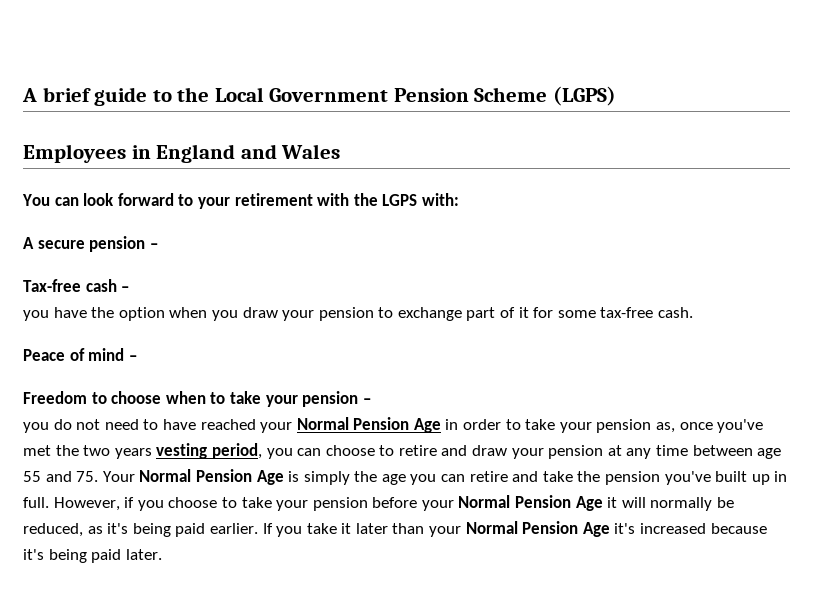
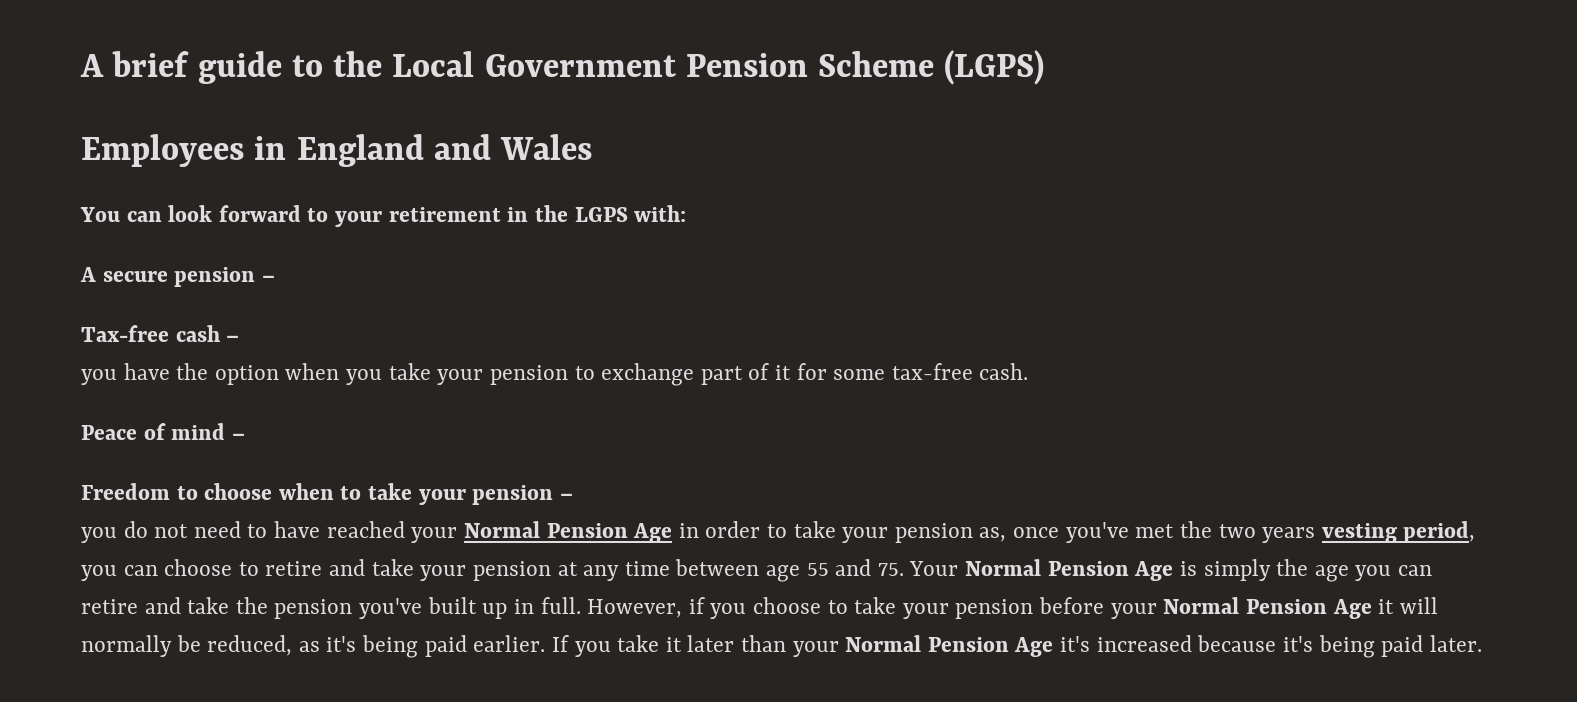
- You can look forward to your retirement with the LGPS with:
+ You can look forward to your retirement in the LGPS with:
- you have the option when you draw your pension to exchange part of it for some tax-free cash.
+ you have the option when you take your pension to exchange part of it for some tax-free cash.
- you do not need to have reached your Normal Pension Age in order to take your pension as, once you've met the two years vesting period, you can choose to retire and draw your pension at any time between age 55 and 75. Your Normal Pension Age is simply the age you can retire and take the pension you've built up in full.
+ you do not need to have reached your Normal Pension Age in order to take your pension as, once you've met the two years vesting period, you can choose to retire and take your pension at any time between age 55 and 75. Your Normal Pension Age is simply the age you can retire and take the pension you've built up in full.

